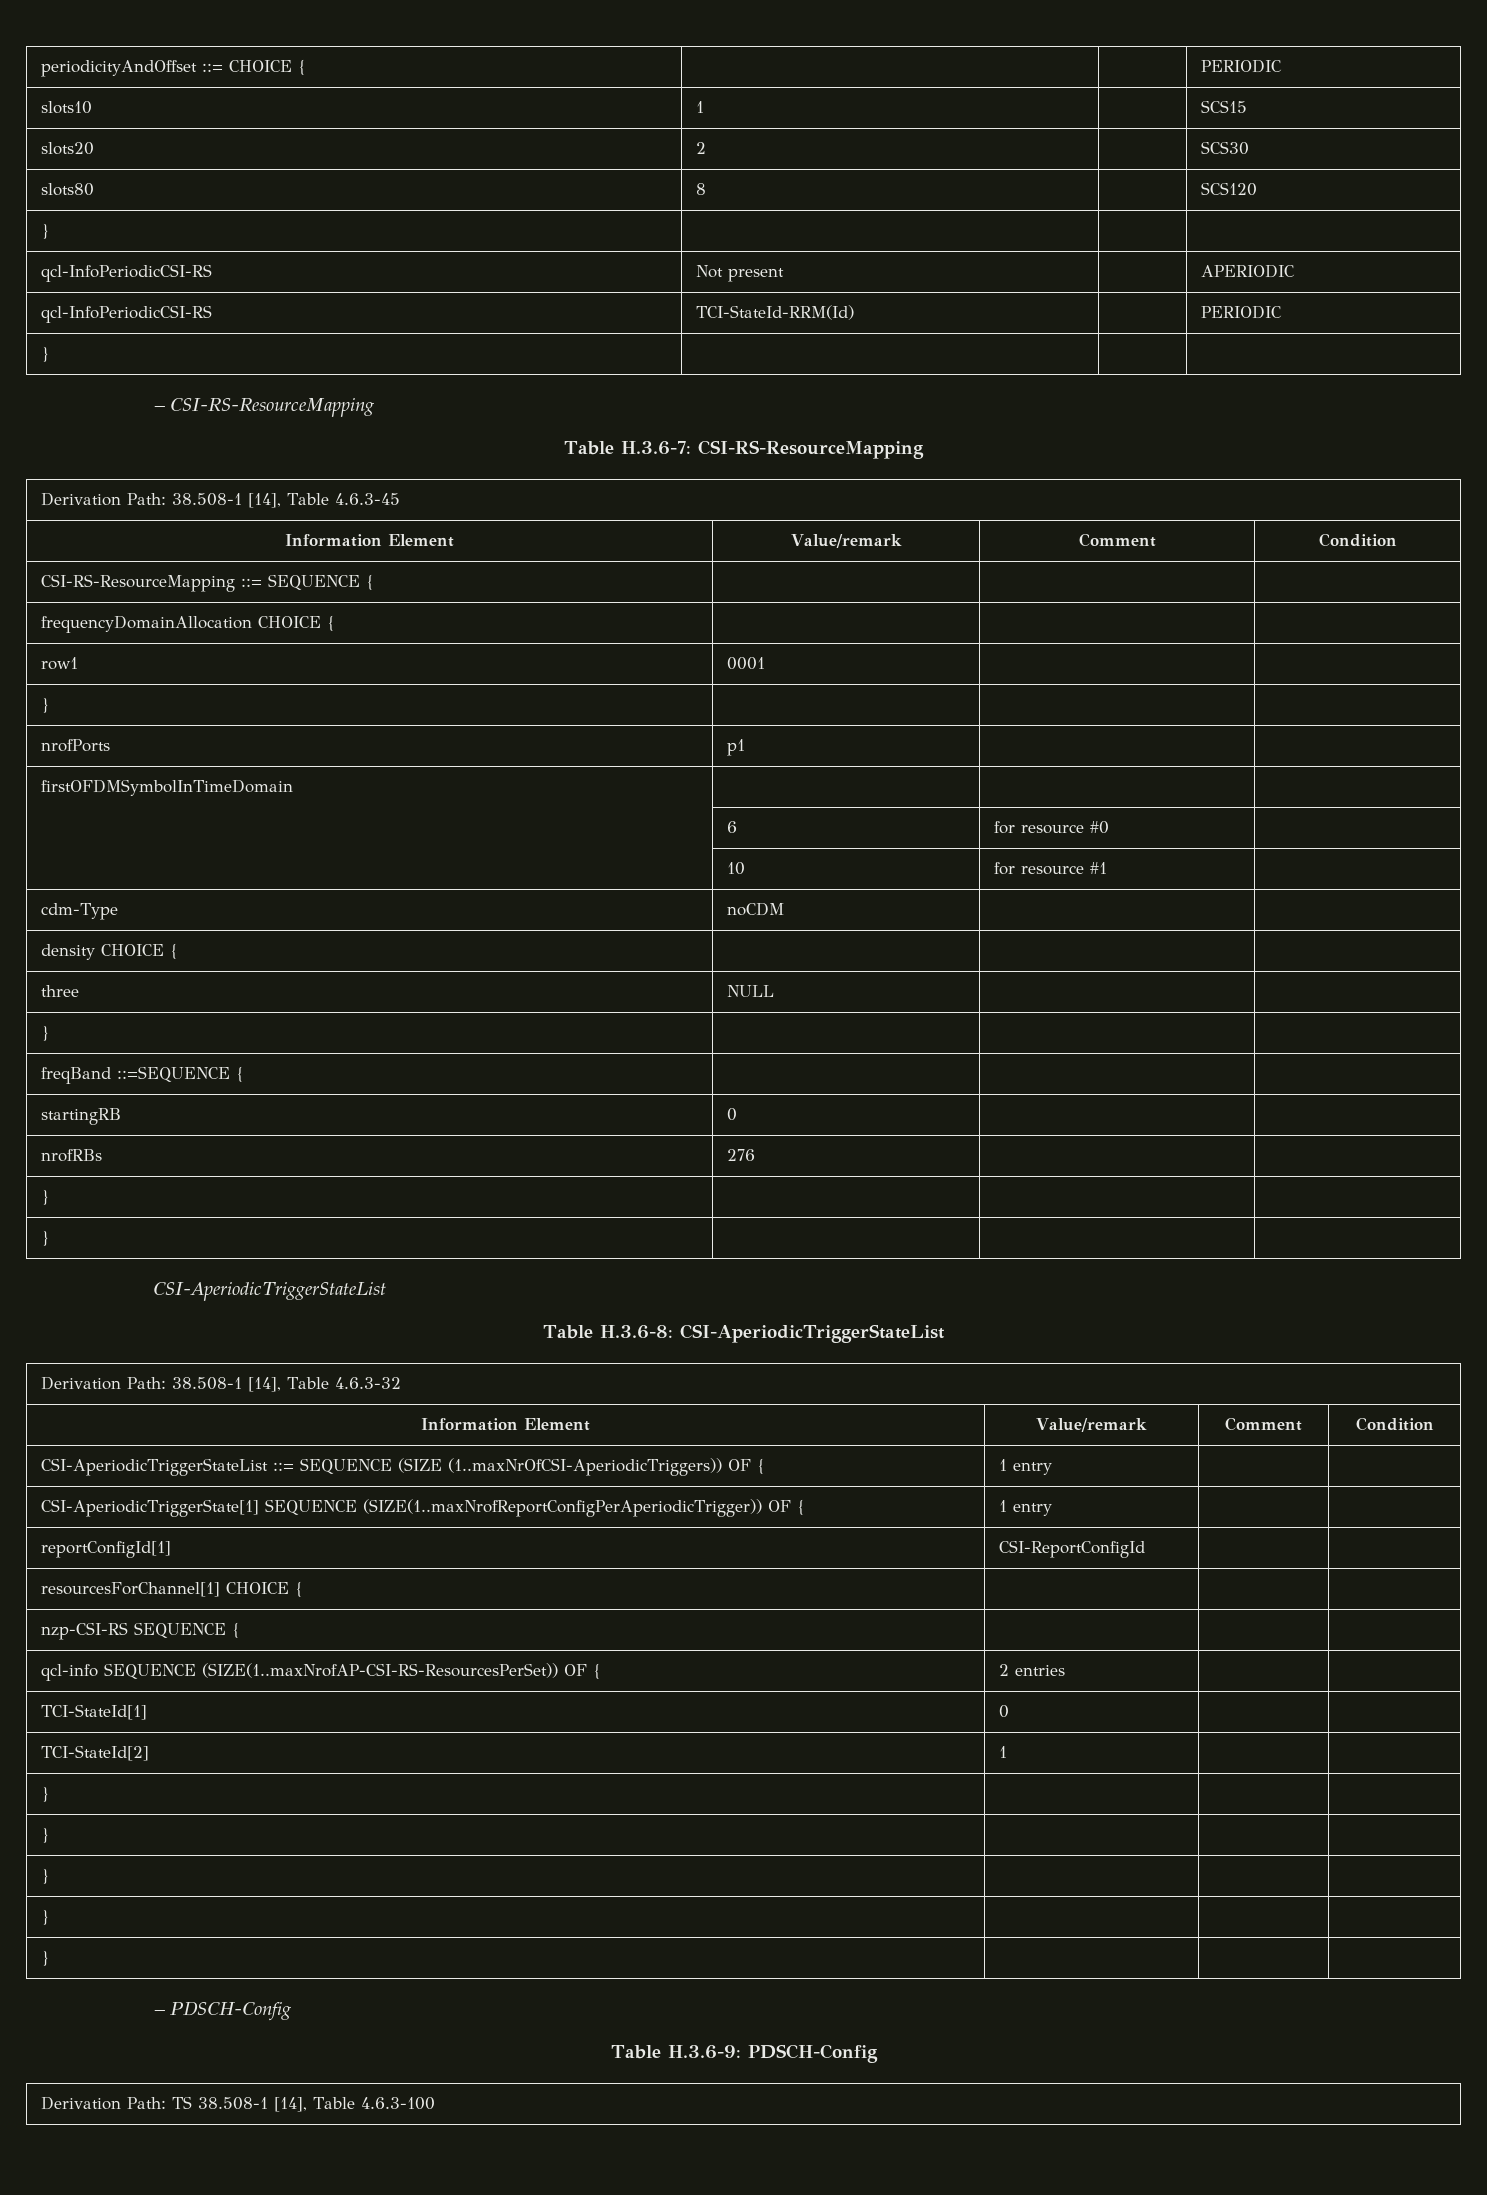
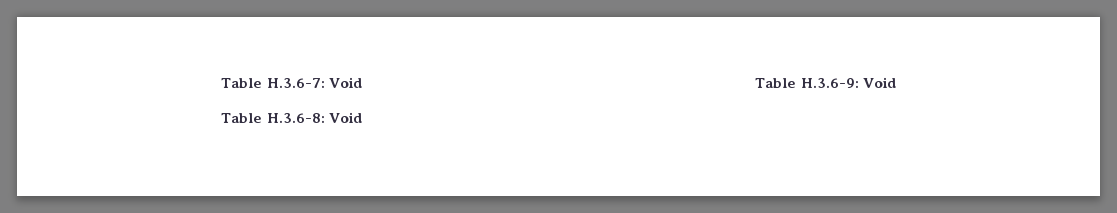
- periodicityAndOffset ::= CHOICE { | | | PERIODIC
- slots10 | 1 | | SCS15
- slots20 | 2 | | SCS30
- slots80 | 8 | | SCS120
- } | | |
- qcl-InfoPeriodicCSI-RS | Not present | | APERIODIC
- qcl-InfoPeriodicCSI-RS | TCI-StateId-RRM(Id) | | PERIODIC
- } | | |
- – CSI-RS-ResourceMapping
- Table H.3.6-7: CSI-RS-ResourceMapping
- Derivation Path: 38.508-1 [14], Table 4.6.3-45
- Information Element | Value/remark | Comment | Condition
- CSI-RS-ResourceMapping ::= SEQUENCE { | | |
- frequencyDomainAllocation CHOICE { | | |
- row1 | 0001 | |
- } | | |
- nrofPorts | p1 | |
- firstOFDMSymbolInTimeDomain | | |
- | 6 | for resource #0 |
- | 10 | for resource #1 |
- cdm-Type | noCDM | |
- density CHOICE { | | |
- three | NULL | |
- } | | |
- freqBand ::=SEQUENCE { | | |
- startingRB | 0 | |
- nrofRBs | 276 | |
- } | | |
- } | | |
- CSI-AperiodicTriggerStateList
- Table H.3.6-8: CSI-AperiodicTriggerStateList
- Derivation Path: 38.508-1 [14], Table 4.6.3-32
- Information Element | Value/remark | Comment | Condition
- CSI-AperiodicTriggerStateList ::= SEQUENCE (SIZE (1..maxNrOfCSI-AperiodicTriggers)) OF { | 1 entry | |
- CSI-AperiodicTriggerState[1] SEQUENCE (SIZE(1..maxNrofReportConfigPerAperiodicTrigger)) OF { | 1 entry | |
- reportConfigId[1] | CSI-ReportConfigId | |
- resourcesForChannel[1] CHOICE { | | |
- nzp-CSI-RS SEQUENCE { | | |
- qcl-info SEQUENCE (SIZE(1..maxNrofAP-CSI-RS-ResourcesPerSet)) OF { | 2 entries | |
- TCI-StateId[1] | 0 | |
- TCI-StateId[2] | 1 | |
- } | | |
- } | | |
- } | | |
- } | | |
- } | | |
- – PDSCH-Config
- Table H.3.6-9: PDSCH-Config
- Derivation Path: TS 38.508-1 [14], Table 4.6.3-100
+ Table H.3.6-7: Void
+ Table H.3.6-8: Void
+ Table H.3.6-9: Void

